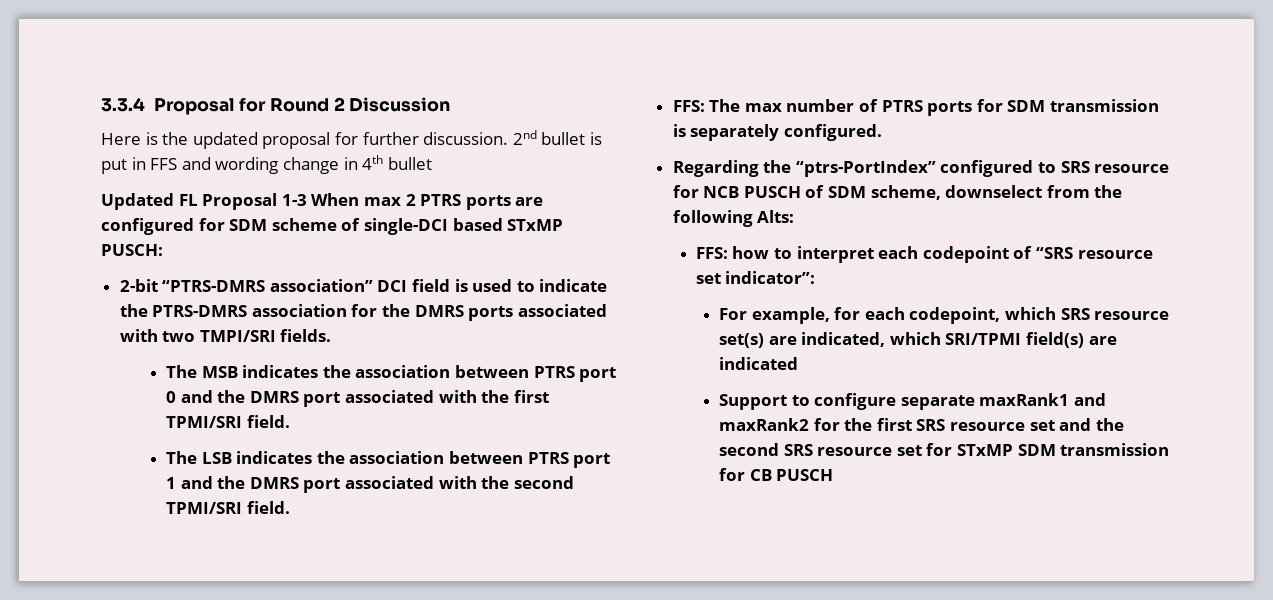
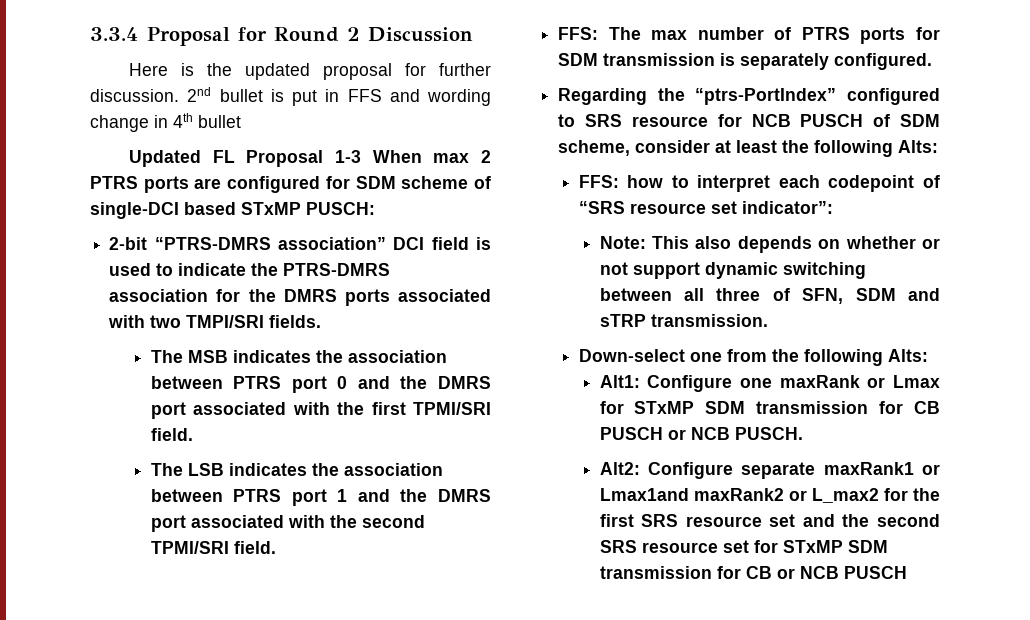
- Regarding the “ptrs-PortIndex” configured to SRS resource for NCB PUSCH of SDM scheme, downselect from the following Alts:
+ Regarding the “ptrs-PortIndex” configured to SRS resource for NCB PUSCH of SDM scheme, consider at least the following Alts:
- For example, for each codepoint, which SRS resource set(s) are indicated, which SRI/TPMI field(s) are indicated
- Support to configure separate maxRank1 and maxRank2 for the first SRS resource set and the second SRS resource set for STxMP SDM transmission for CB PUSCH
+ Note: This also depends on whether or not support dynamic switching between all three of SFN, SDM and sTRP transmission.
+ Down-select one from the following Alts:
+ Alt1: Configure one maxRank or Lmax for STxMP SDM transmission for CB PUSCH or NCB PUSCH.
+ Alt2: Configure separate maxRank1 or Lmax1and maxRank2 or L_max2 for the first SRS resource set and the second SRS resource set for STxMP SDM transmission for CB or NCB PUSCH

